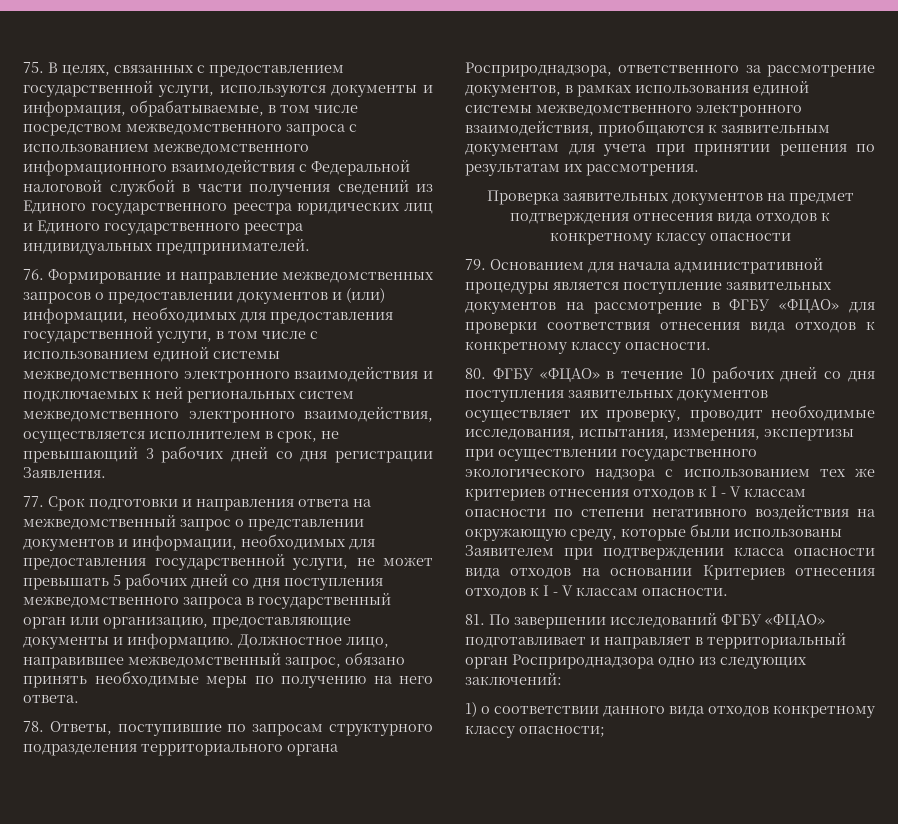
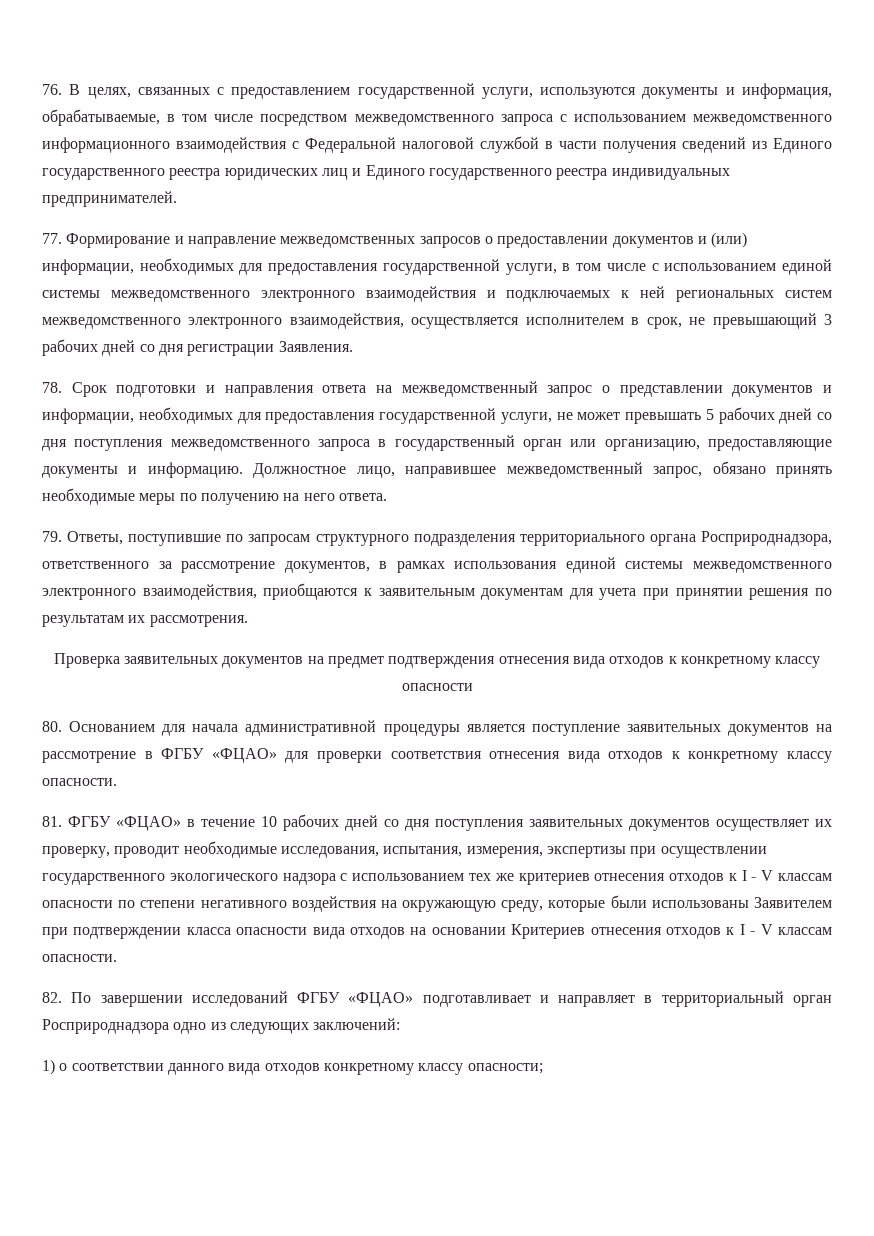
- 75. В целях, связанных с предоставлением государственной услуги, используются документы и информация, обрабатываемые, в том числе посредством межведомственного запроса с использованием межведомственного информационного взаимодействия с Федеральной налоговой службой в части получения сведений из Единого государственного реестра юридических лиц и Единого государственного реестра индивидуальных предпринимателей.
+ 76. В целях, связанных с предоставлением государственной услуги, используются документы и информация, обрабатываемые, в том числе посредством межведомственного запроса с использованием межведомственного информационного взаимодействия с Федеральной налоговой службой в части получения сведений из Единого государственного реестра юридических лиц и Единого государственного реестра индивидуальных предпринимателей.
- 76. Формирование и направление межведомственных запросов о предоставлении документов и (или) информации, необходимых для предоставления государственной услуги, в том числе с использованием единой системы межведомственного электронного взаимодействия и подключаемых к ней региональных систем межведомственного электронного взаимодействия, осуществляется исполнителем в срок, не превышающий 3 рабочих дней со дня регистрации Заявления.
+ 77. Формирование и направление межведомственных запросов о предоставлении документов и (или) информации, необходимых для предоставления государственной услуги, в том числе с использованием единой системы межведомственного электронного взаимодействия и подключаемых к ней региональных систем межведомственного электронного взаимодействия, осуществляется исполнителем в срок, не превышающий 3 рабочих дней со дня регистрации Заявления.
- 77. Срок подготовки и направления ответа на межведомственный запрос о представлении документов и информации, необходимых для предоставления государственной услуги, не может превышать 5 рабочих дней со дня поступления межведомственного запроса в государственный орган или организацию, предоставляющие документы и информацию.
+ 78. Срок подготовки и направления ответа на межведомственный запрос о представлении документов и информации, необходимых для предоставления государственной услуги, не может превышать 5 рабочих дней со дня поступления межведомственного запроса в государственный орган или организацию, предоставляющие документы и информацию.
- 78. Ответы, поступившие по запросам структурного подразделения территориального органа Росприроднадзора, ответственного за рассмотрение документов, в рамках использования единой системы межведомственного электронного взаимодействия, приобщаются к заявительным документам для учета при принятии решения по результатам их рассмотрения.
+ 79. Ответы, поступившие по запросам структурного подразделения территориального органа Росприроднадзора, ответственного за рассмотрение документов, в рамках использования единой системы межведомственного электронного взаимодействия, приобщаются к заявительным документам для учета при принятии решения по результатам их рассмотрения.
- 79. Основанием для начала административной процедуры является поступление заявительных документов на рассмотрение в ФГБУ «ФЦАО» для проверки соответствия отнесения вида отходов к конкретному классу опасности.
+ 80. Основанием для начала административной процедуры является поступление заявительных документов на рассмотрение в ФГБУ «ФЦАО» для проверки соответствия отнесения вида отходов к конкретному классу опасности.
- 80. ФГБУ «ФЦАО» в течение 10 рабочих дней со дня поступления заявительных документов осуществляет их проверку, проводит необходимые исследования, испытания, измерения, экспертизы при осуществлении государственного экологического надзора с использованием тех же критериев отнесения отходов к I - V классам опасности по степени негативного воздействия на окружающую среду, которые были использованы Заявителем при подтверждении класса опасности вида отходов на основании Критериев отнесения отходов к I - V классам опасности.
+ 81. ФГБУ «ФЦАО» в течение 10 рабочих дней со дня поступления заявительных документов осуществляет их проверку, проводит необходимые исследования, испытания, измерения, экспертизы при осуществлении государственного экологического надзора с использованием тех же критериев отнесения отходов к I - V классам опасности по степени негативного воздействия на окружающую среду, которые были использованы Заявителем при подтверждении класса опасности вида отходов на основании Критериев отнесения отходов к I - V классам опасности.
- 81. По завершении исследований ФГБУ «ФЦАО» подготавливает и направляет в территориальный орган Росприроднадзора одно из следующих заключений:
+ 82. По завершении исследований ФГБУ «ФЦАО» подготавливает и направляет в территориальный орган Росприроднадзора одно из следующих заключений:

